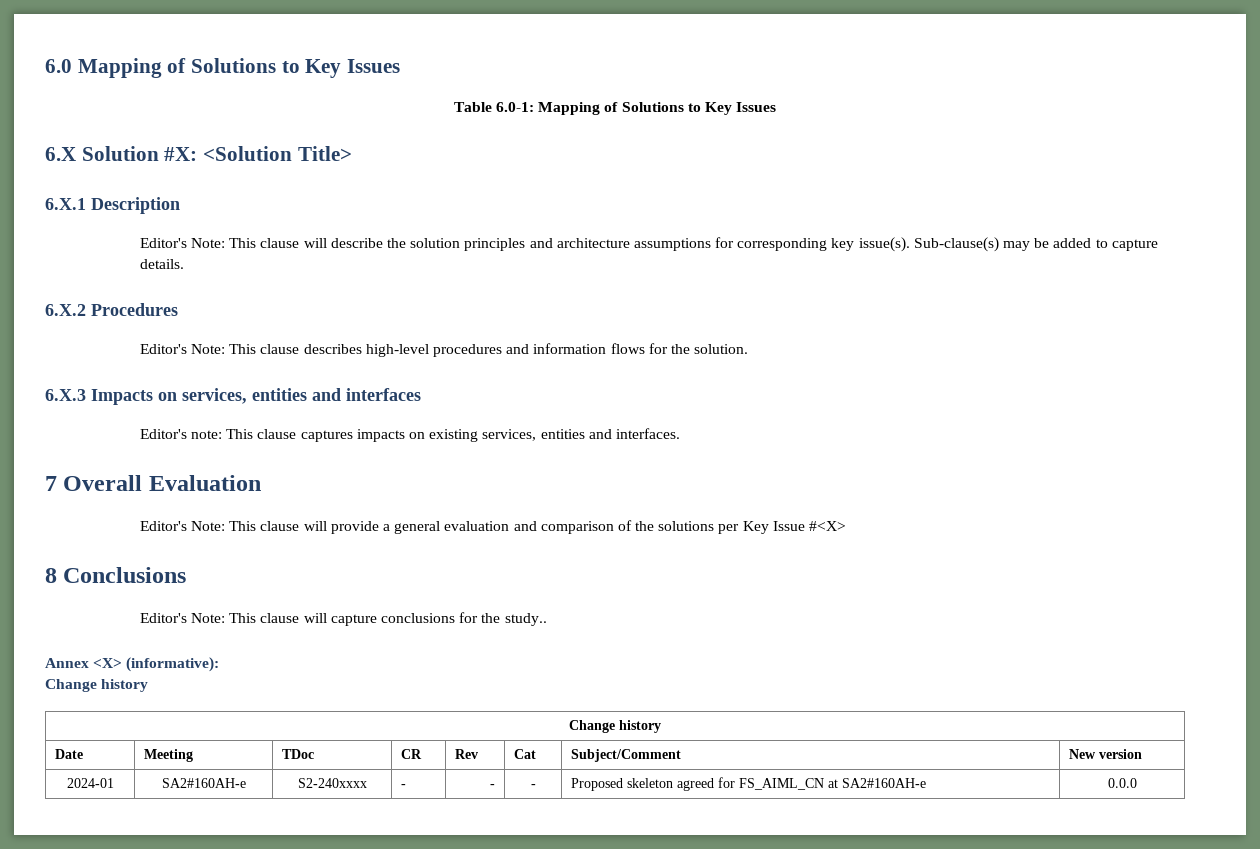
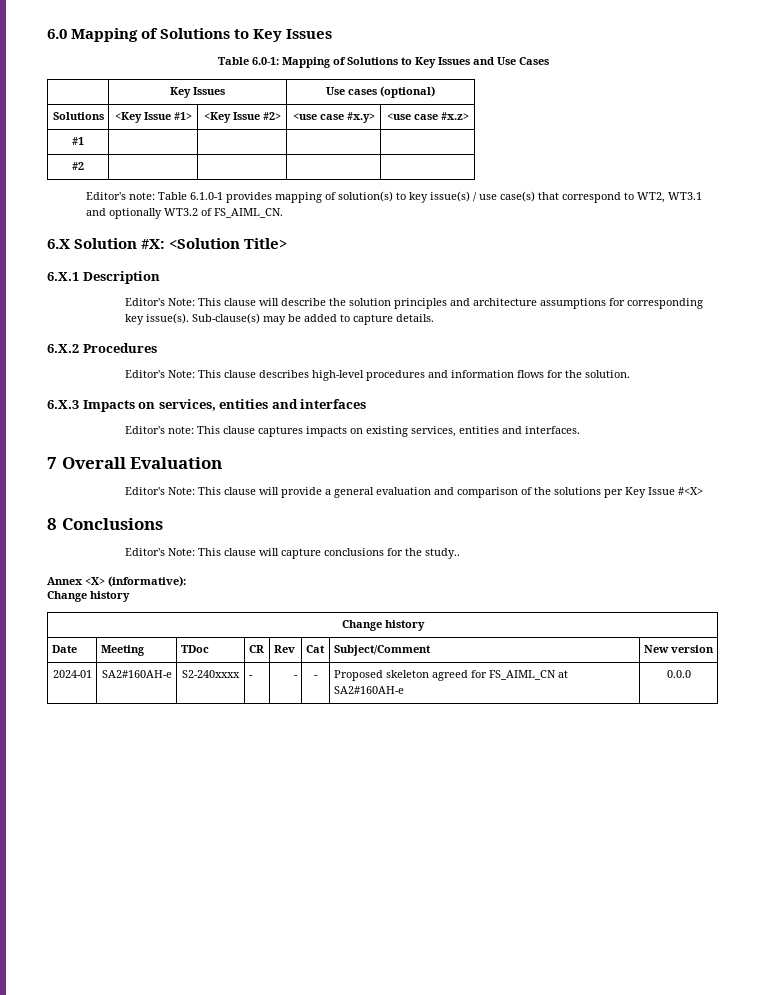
- Table 6.0-1: Mapping of Solutions to Key Issues
+ Table 6.0-1: Mapping of Solutions to Key Issues and Use Cases
+ | Key Issues | Use cases (optional)
+ Solutions | <Key Issue #1> | <Key Issue #2> | <use case #x.y> | <use case #x.z>
+ #1 | | | |
+ #2 | | | |
+ Editor's note: Table 6.1.0-1 provides mapping of solution(s) to key issue(s) / use case(s) that correspond to WT2, WT3.1 and optionally WT3.2 of FS_AIML_CN.

